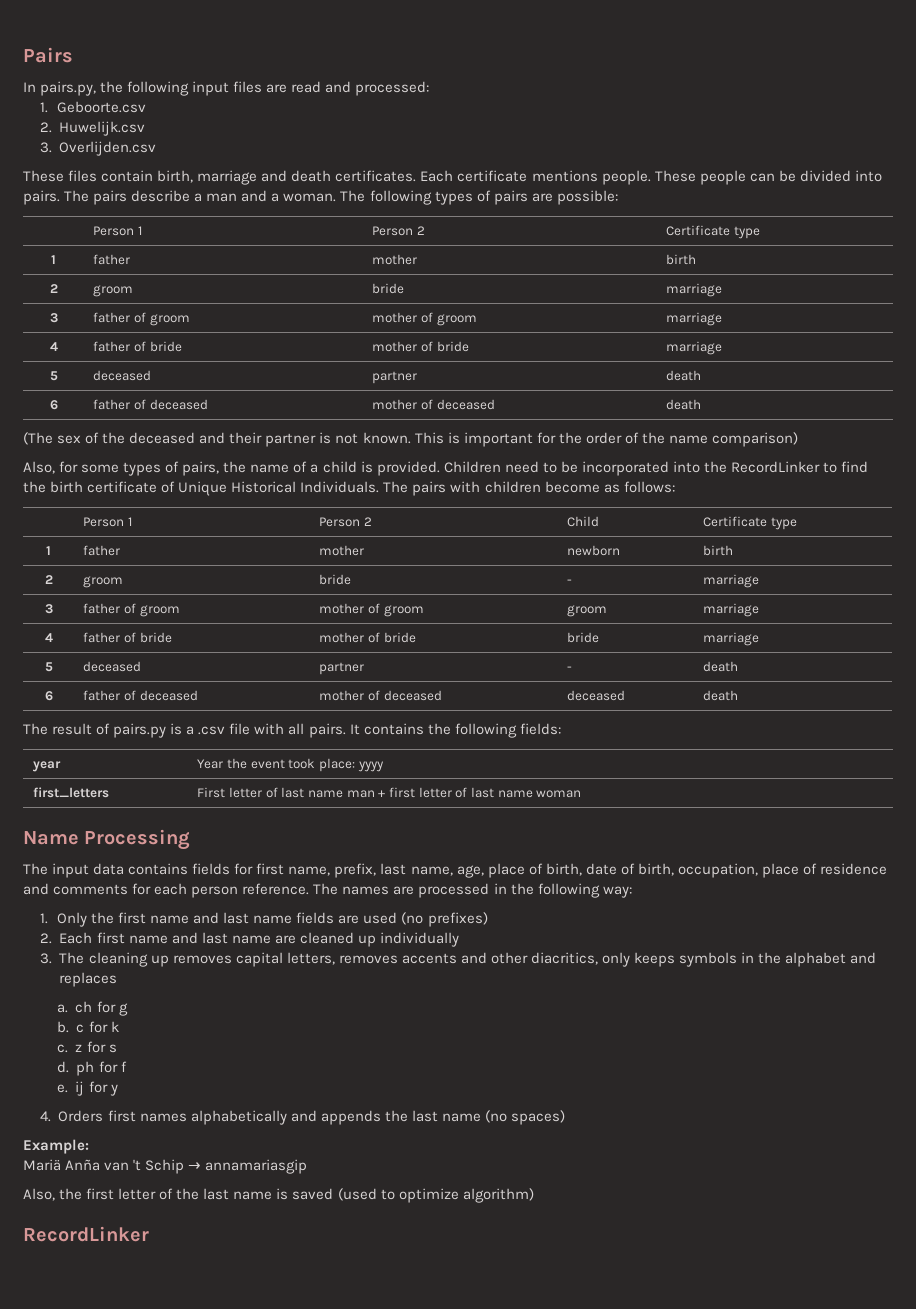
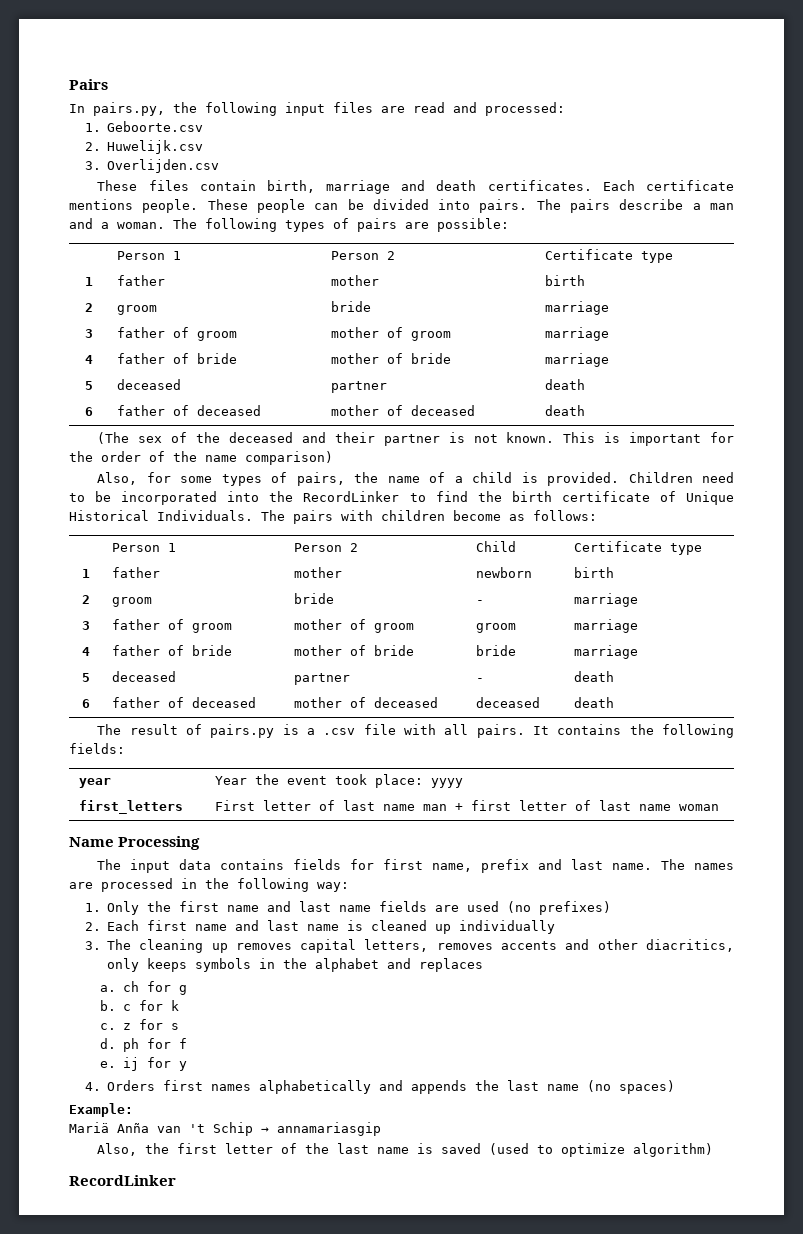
- The input data contains fields for first name, prefix, last name, age, place of birth, date of birth, occupation, place of residence and comments for each person reference.
+ The input data contains fields for first name, prefix and last name.
- 2. Each first name and last name are cleaned up individually
+ 2. Each first name and last name is cleaned up individually

